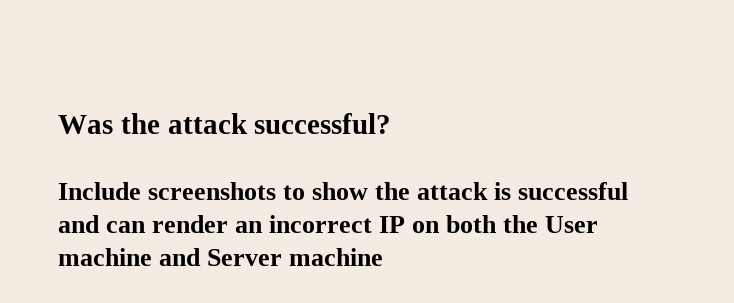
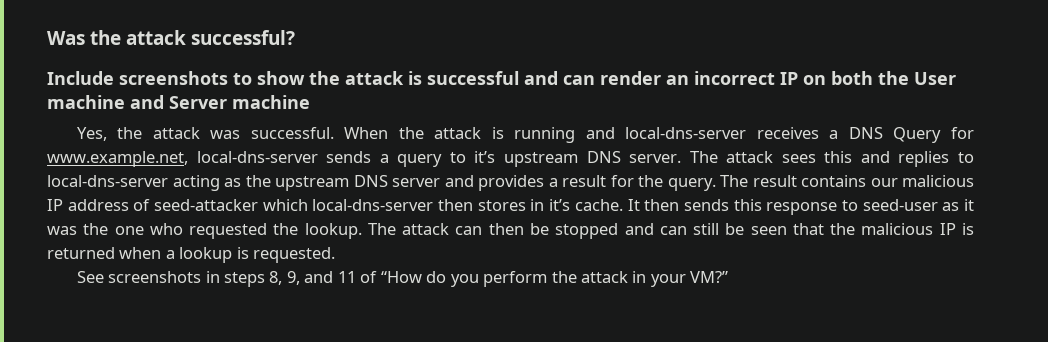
+ Yes, the attack was successful. When the attack is running and local-dns-server receives a DNS Query for www.example.net, local-dns-server sends a query to it’s upstream DNS server. The attack sees this and replies to local-dns-server acting as the upstream DNS server and provides a result for the query. The result contains our malicious IP address of seed-attacker which local-dns-server then stores in it’s cache. It then sends this response to seed-user as it was the one who requested the lookup. The attack can then be stopped and can still be seen that the malicious IP is returned when a lookup is requested.
+ See screenshots in steps 8, 9, and 11 of “How do you perform the attack in your VM?”

